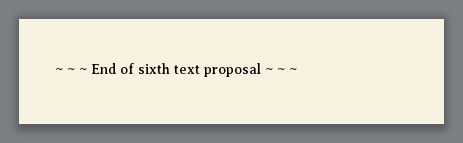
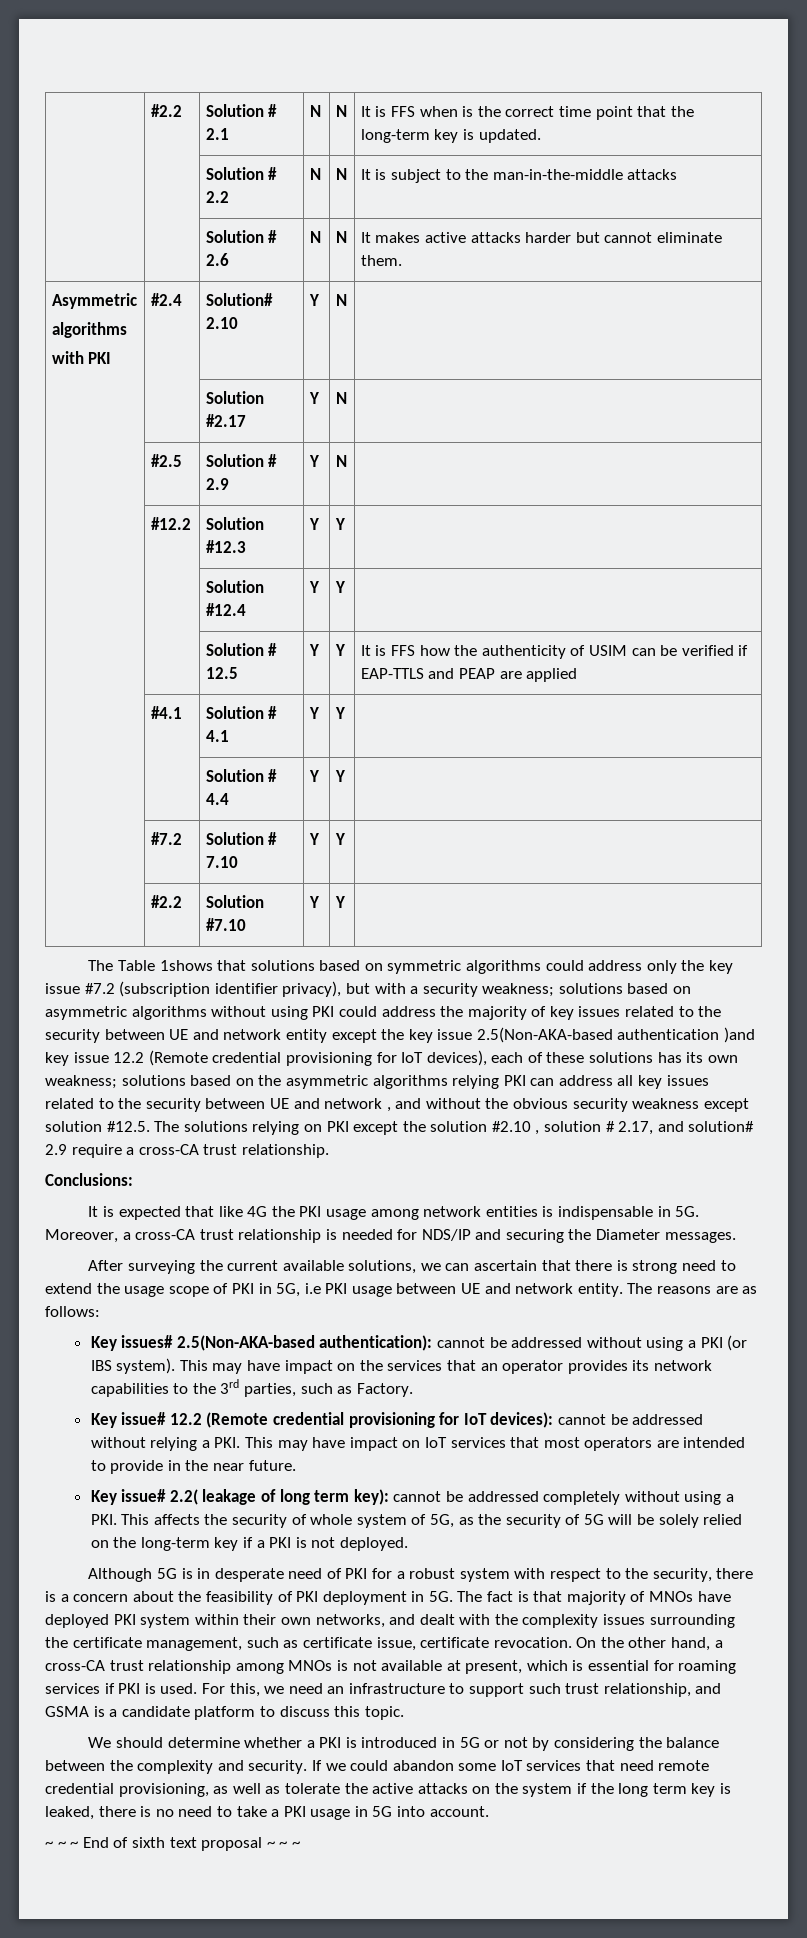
+ | #2.2 | Solution # 2.1 | N | N | It is FFS when is the correct time point that the long-term key is updated.
+ | | Solution # 2.2 | N | N | It is subject to the man-in-the-middle attacks
+ | | Solution # 2.6 | N | N | It makes active attacks harder but cannot eliminate them.
+ Asymmetric
+ algorithms
+ with PKI | #2.4 | Solution# 2.10 | Y | N |
+ | | Solution #2.17 | Y | N |
+ | #2.5 | Solution # 2.9 | Y | N |
+ | #12.2 | Solution #12.3 | Y | Y |
+ | | Solution #12.4 | Y | Y |
+ | | Solution # 12.5 | Y | Y | It is FFS how the authenticity of USIM can be verified if EAP-TTLS and PEAP are applied
+ | #4.1 | Solution # 4.1 | Y | Y |
+ | | Solution # 4.4 | Y | Y |
+ | #7.2 | Solution # 7.10 | Y | Y |
+ | #2.2 | Solution #7.10 | Y | Y |
+ The Table 1shows that solutions based on symmetric algorithms could address only the key issue #7.2 (subscription identifier privacy), but with a security weakness; solutions based on asymmetric algorithms without using PKI could address the majority of key issues related to the security between UE and network entity except the key issue 2.5(Non-AKA-based authentication )and key issue 12.2 (Remote credential provisioning for IoT devices), each of these solutions has its own weakness; solutions based on the asymmetric algorithms relying PKI can address all key issues related to the security between UE and network , and without the obvious security weakness except solution #12.5. The solutions relying on PKI except the solution #2.10 , solution # 2.17, and solution# 2.9 require a cross-CA trust relationship.
+ Conclusions:
+ It is expected that like 4G the PKI usage among network entities is indispensable in 5G. Moreover, a cross-CA trust relationship is needed for NDS/IP and securing the Diameter messages.
+ After surveying the current available solutions, we can ascertain that there is strong need to extend the usage scope of PKI in 5G, i.e PKI usage between UE and network entity. The reasons are as follows:
+ Key issues# 2.5(Non-AKA-based authentication): cannot be addressed without using a PKI (or IBS system). This may have impact on the services that an operator provides its network capabilities to the 3rd parties, such as Factory.
+ Key issue# 12.2 (Remote credential provisioning for IoT devices): cannot be addressed without relying a PKI. This may have impact on IoT services that most operators are intended to provide in the near future.
+ Key issue# 2.2( leakage of long term key): cannot be addressed completely without using a PKI. This affects the security of whole system of 5G, as the security of 5G will be solely relied on the long-term key if a PKI is not deployed.
+ Although 5G is in desperate need of PKI for a robust system with respect to the security, there is a concern about the feasibility of PKI deployment in 5G. The fact is that majority of MNOs have deployed PKI system within their own networks, and dealt with the complexity issues surrounding the certificate management, such as certificate issue, certificate revocation. On the other hand, a cross-CA trust relationship among MNOs is not available at present, which is essential for roaming services if PKI is used. For this, we need an infrastructure to support such trust relationship, and GSMA is a candidate platform to discuss this topic.
+ We should determine whether a PKI is introduced in 5G or not by considering the balance between the complexity and security. If we could abandon some IoT services that need remote credential provisioning, as well as tolerate the active attacks on the system if the long term key is leaked, there is no need to take a PKI usage in 5G into account.

